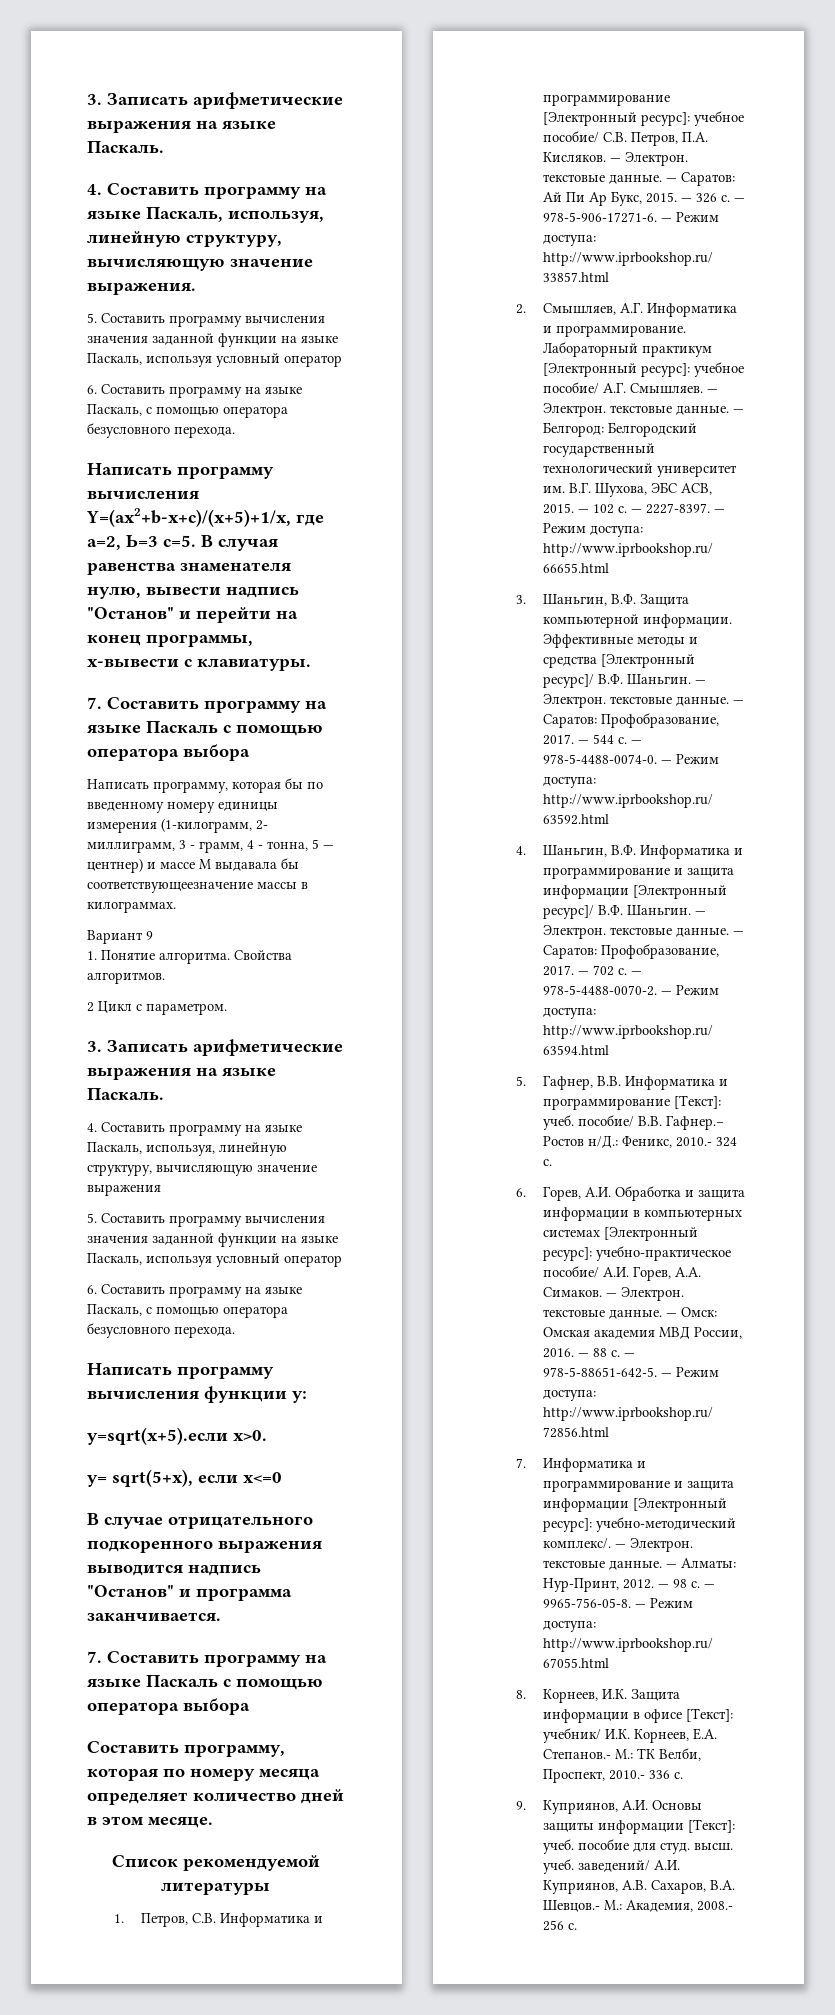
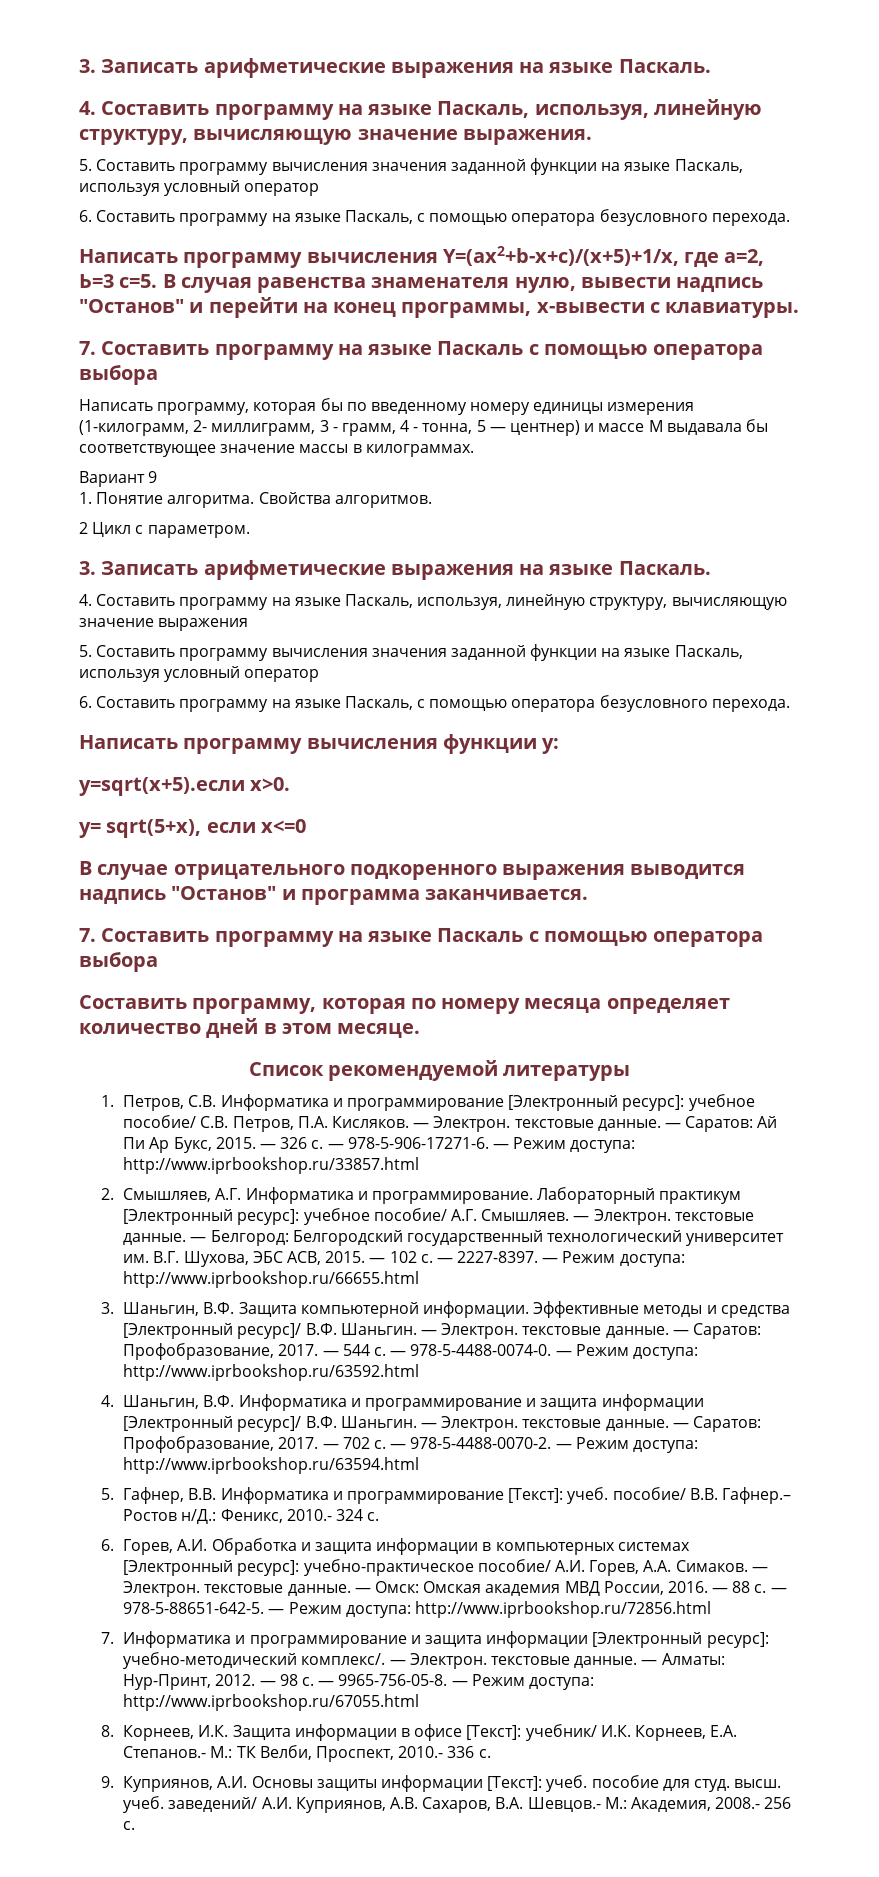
- Написать программу, которая бы по введенному номеру единицы измерения (1-килограмм, 2- миллиграмм, 3 - грамм, 4 - тонна, 5 — центнер) и массе М выдавала бы соответствующеезначение массы в килограммах.
+ Написать программу, которая бы по введенному номеру единицы измерения (1-килограмм, 2- миллиграмм, 3 - грамм, 4 - тонна, 5 — центнер) и массе М выдавала бы соответствующее значение массы в килограммах.

